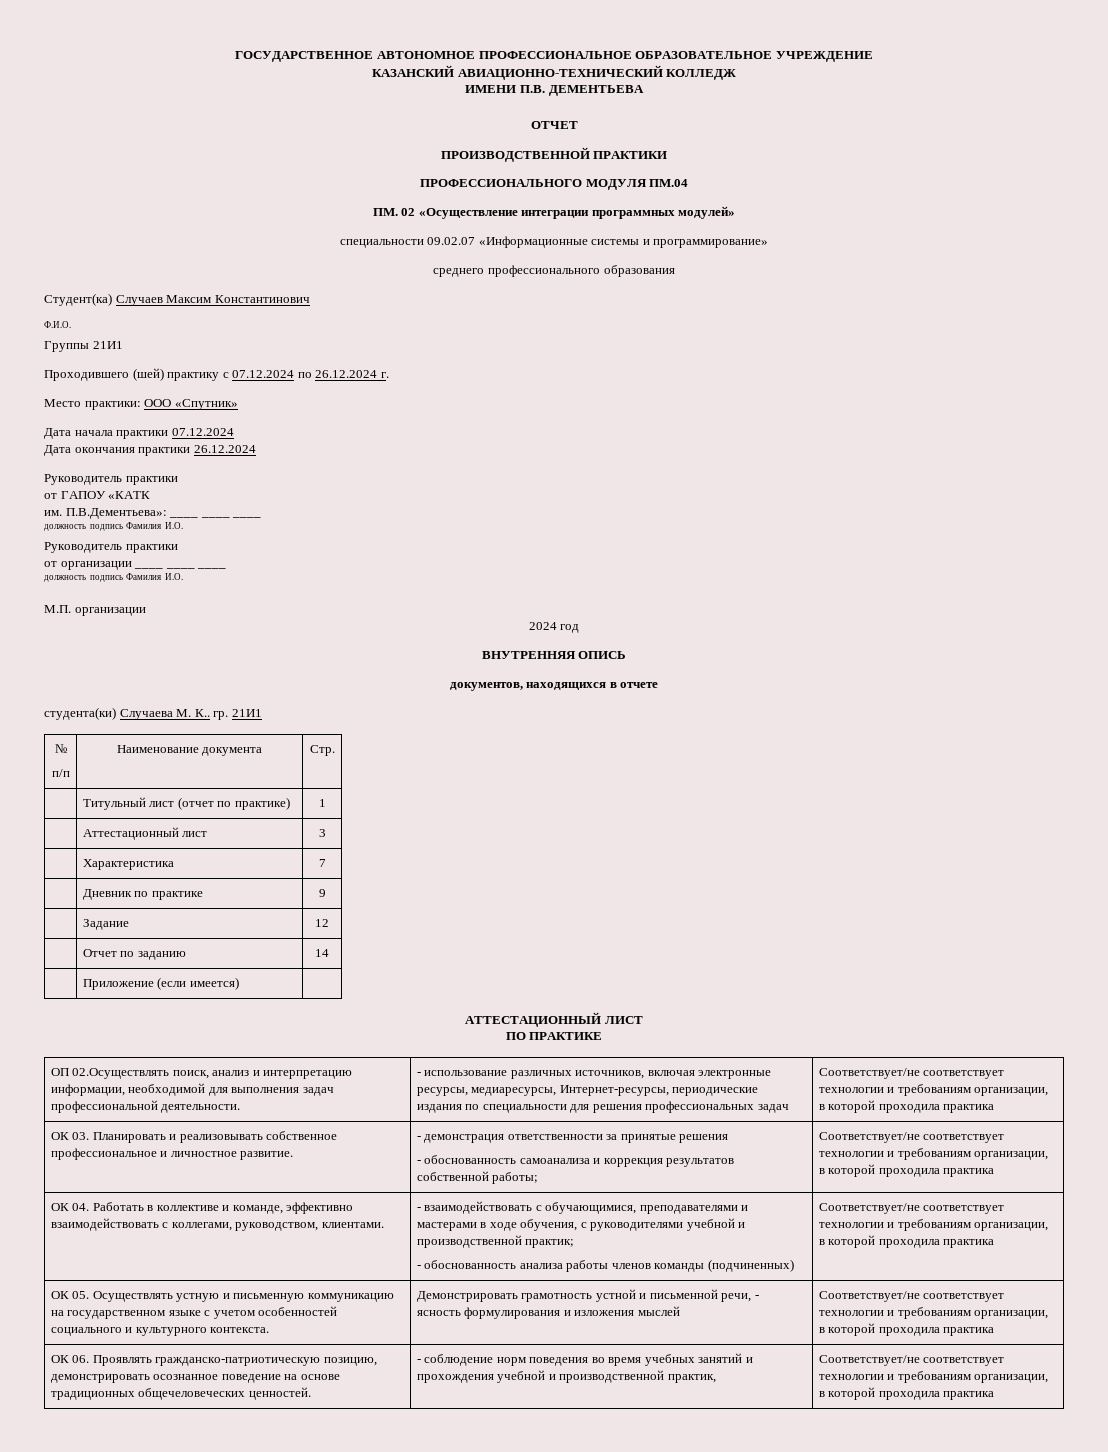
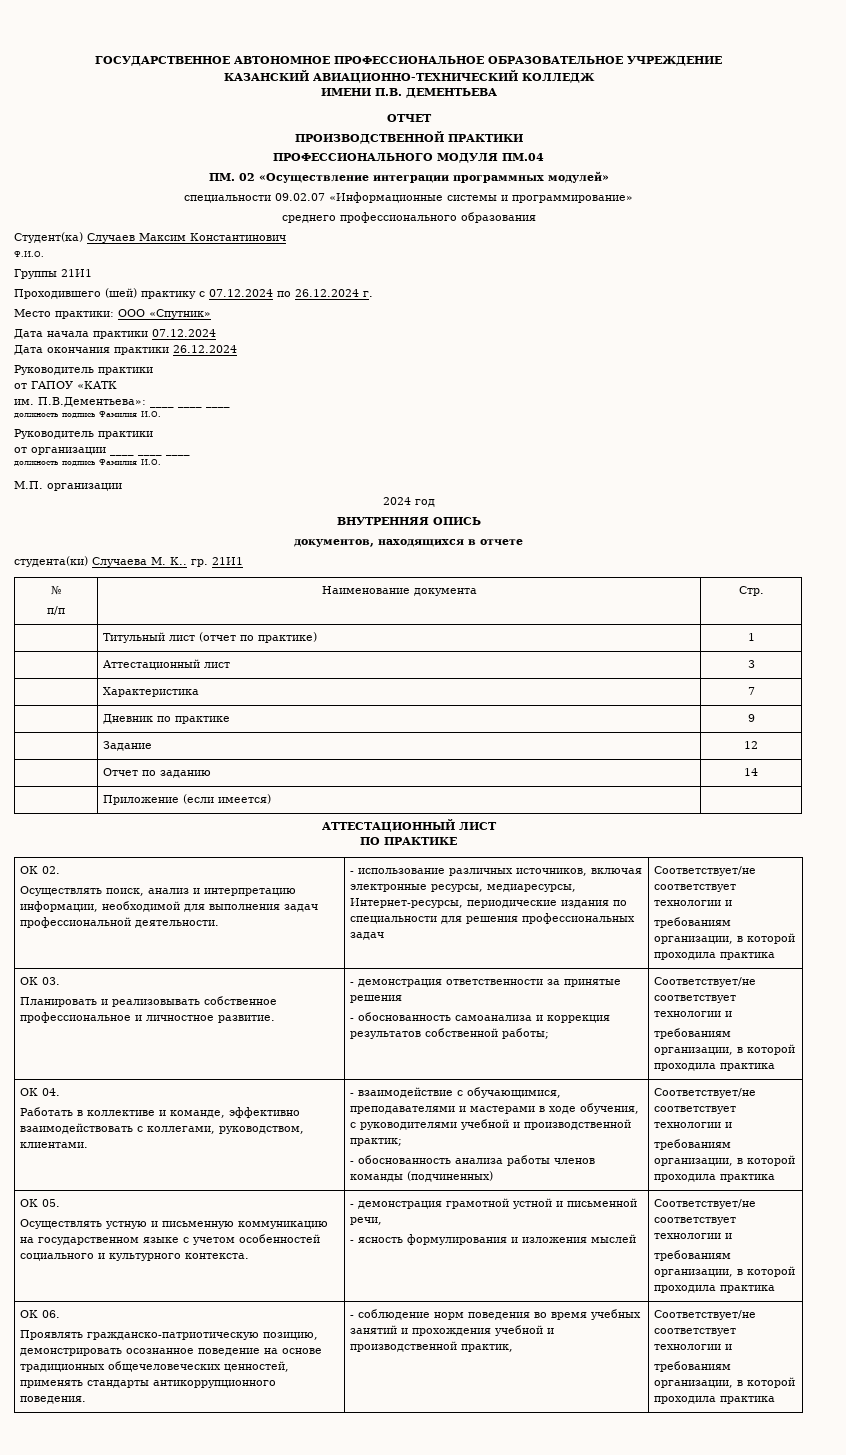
- ОП 02.Осуществлять поиск, анализ и интерпретацию информации, необходимой для выполнения задач профессиональной деятельности.
+ ОК 02.
+ Осуществлять поиск, анализ и интерпретацию информации, необходимой для выполнения задач профессиональной деятельности.
- - использование различных источников, включая электронные ресурсы, медиаресурсы, Интернет-ресурсы, периодические издания по специальности для решения профессиональных задач | Соответствует/не соответствует технологии и требованиям организации, в которой проходила практика
+ - использование различных источников, включая электронные ресурсы, медиаресурсы, Интернет-ресурсы, периодические издания по специальности для решения профессиональных задач | Соответствует/не соответствует технологии и
+ требованиям организации, в которой проходила практика
- ОК 03. Планировать и реализовывать собственное профессиональное и личностное развитие. | - демонстрация ответственности за принятые решения
- - обоснованность самоанализа и коррекция результатов собственной работы; | Соответствует/не соответствует технологии и требованиям организации, в которой проходила практика
+ ОК 03.
+ Планировать и реализовывать собственное профессиональное и личностное развитие. | - демонстрация ответственности за принятые решения
+ - обоснованность самоанализа и коррекция результатов собственной работы; | Соответствует/не соответствует технологии и
+ требованиям организации, в которой проходила практика
- ОК 04. Работать в коллективе и команде, эффективно взаимодействовать с коллегами, руководством, клиентами.
+ ОК 04.
+ Работать в коллективе и команде, эффективно взаимодействовать с коллегами, руководством, клиентами.
- - взаимодействовать с обучающимися, преподавателями и мастерами в ходе обучения, с руководителями учебной и производственной практик;
+ - взаимодействие с обучающимися, преподавателями и мастерами в ходе обучения, с руководителями учебной и производственной практик;
- - обоснованность анализа работы членов команды (подчиненных) | Соответствует/не соответствует технологии и требованиям организации, в которой проходила практика
+ - обоснованность анализа работы членов команды (подчиненных) | Соответствует/не соответствует технологии и
+ требованиям организации, в которой проходила практика
- ОК 05. Осуществлять устную и письменную коммуникацию на государственном языке с учетом особенностей социального и культурного контекста. | Демонстрировать грамотность устной и письменной речи, - ясность формулирования и изложения мыслей | Соответствует/не соответствует технологии и требованиям организации, в которой проходила практика
+ ОК 05.
+ Осуществлять устную и письменную коммуникацию на государственном языке с учетом особенностей социального и культурного контекста. | - демонстрация грамотной устной и письменной речи,
+ - ясность формулирования и изложения мыслей | Соответствует/не соответствует технологии и
+ требованиям организации, в которой проходила практика
- ОК 06. Проявлять гражданско-патриотическую позицию, демонстрировать осознанное поведение на основе традиционных общечеловеческих ценностей.
+ ОК 06.
+ Проявлять гражданско-патриотическую позицию, демонстрировать осознанное поведение на основе традиционных общечеловеческих ценностей, применять стандарты антикоррупционного поведения.
- - соблюдение норм поведения во время учебных занятий и прохождения учебной и производственной практик, | Соответствует/не соответствует технологии и требованиям организации, в которой проходила практика
+ - соблюдение норм поведения во время учебных занятий и прохождения учебной и производственной практик, | Соответствует/не соответствует технологии и
+ требованиям организации, в которой проходила практика

